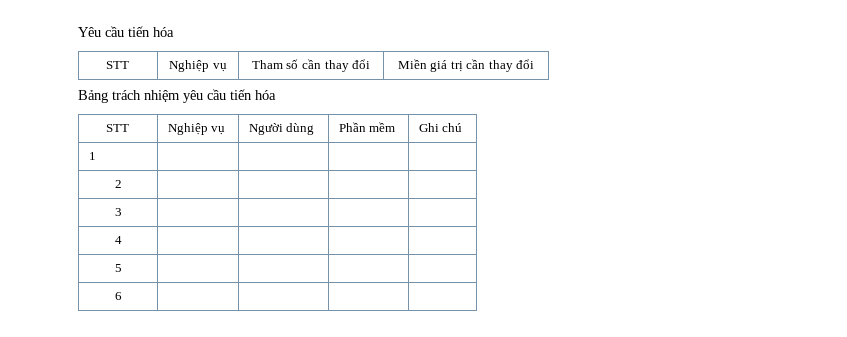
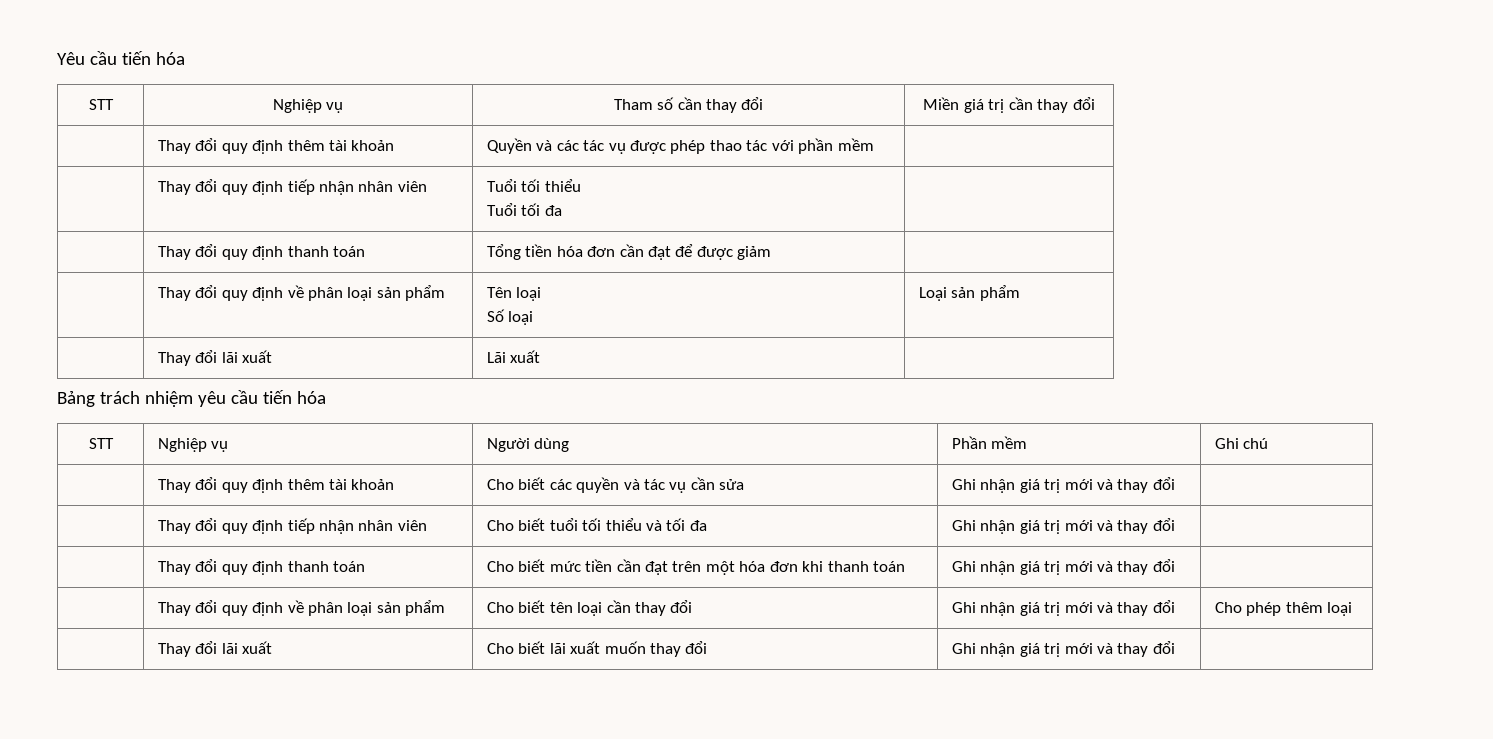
+ | Thay đổi quy định thêm tài khoản | Quyền và các tác vụ được phép thao tác với phần mềm |
+ | Thay đổi quy định tiếp nhận nhân viên | Tuổi tối thiểu
+ Tuổi tối đa |
+ | Thay đổi quy định thanh toán | Tổng tiền hóa đơn cần đạt để được giảm |
+ | Thay đổi quy định về phân loại sản phẩm | Tên loại
+ Số loại | Loại sản phẩm
+ | Thay đổi lãi xuất | Lãi xuất |
- 1 | | | |
- 2 | | | |
- 3 | | | |
- 4 | | | |
- 5 | | | |
- 6 | | | |
+ | Thay đổi quy định thêm tài khoản | Cho biết các quyền và tác vụ cần sửa | Ghi nhận giá trị mới và thay đổi |
+ | Thay đổi quy định tiếp nhận nhân viên | Cho biết tuổi tối thiểu và tối đa | Ghi nhận giá trị mới và thay đổi |
+ | Thay đổi quy định thanh toán | Cho biết mức tiền cần đạt trên một hóa đơn khi thanh toán | Ghi nhận giá trị mới và thay đổi |
+ | Thay đổi quy định về phân loại sản phẩm | Cho biết tên loại cần thay đổi | Ghi nhận giá trị mới và thay đổi | Cho phép thêm loại
+ | Thay đổi lãi xuất | Cho biết lãi xuất muốn thay đổi | Ghi nhận giá trị mới và thay đổi |

